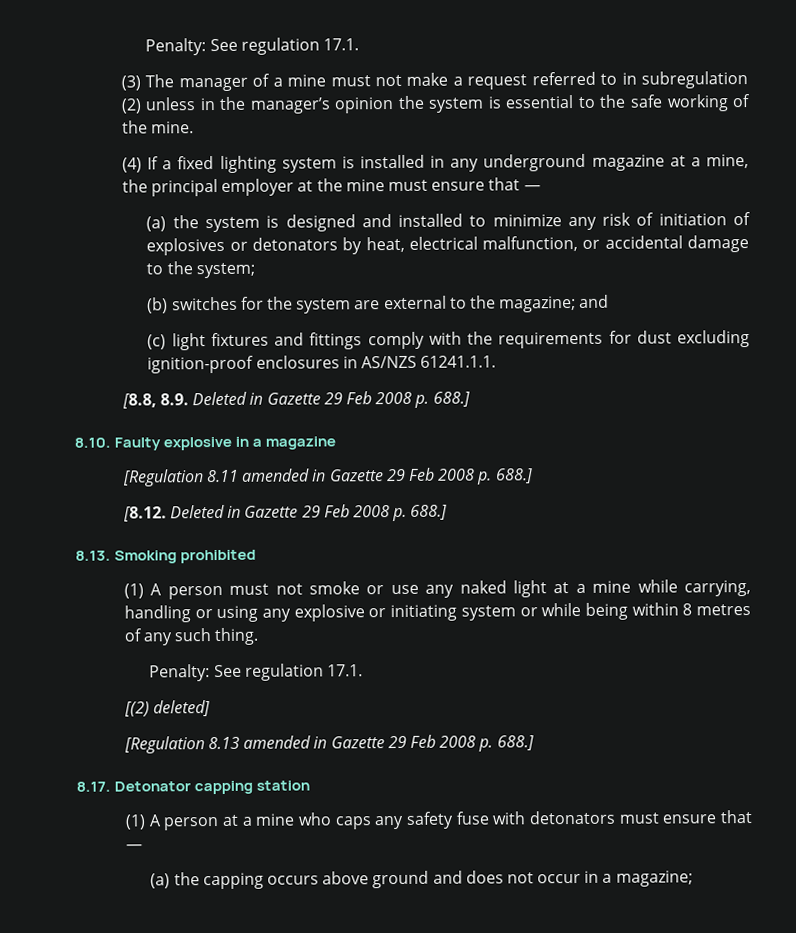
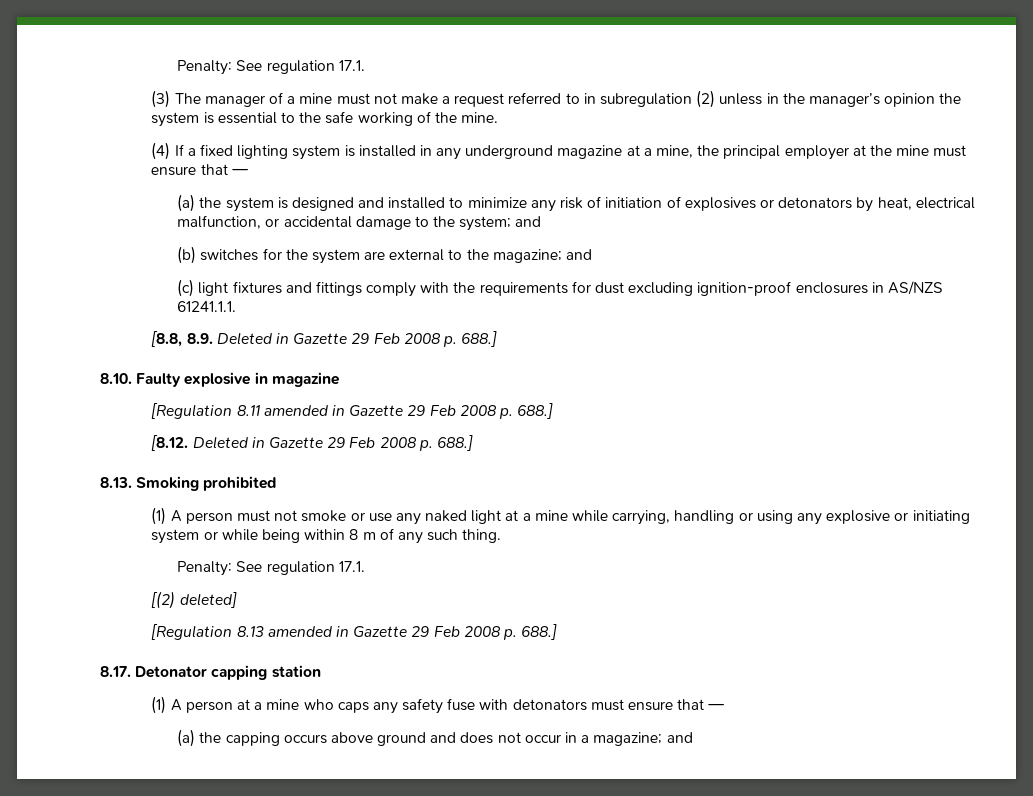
- (a) the system is designed and installed to minimize any risk of initiation of explosives or detonators by heat, electrical malfunction, or accidental damage to the system;
+ (a) the system is designed and installed to minimize any risk of initiation of explosives or detonators by heat, electrical malfunction, or accidental damage to the system; and
- 8.10. Faulty explosive in a magazine
+ 8.10. Faulty explosive in magazine
- (1) A person must not smoke or use any naked light at a mine while carrying, handling or using any explosive or initiating system or while being within 8 metres of any such thing.
+ (1) A person must not smoke or use any naked light at a mine while carrying, handling or using any explosive or initiating system or while being within 8 m of any such thing.
- (a) the capping occurs above ground and does not occur in a magazine;
+ (a) the capping occurs above ground and does not occur in a magazine; and

